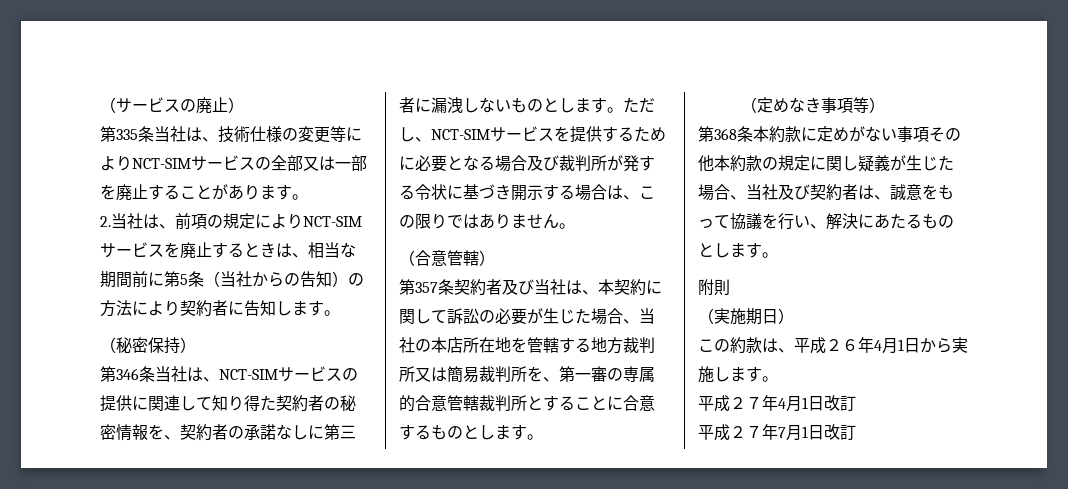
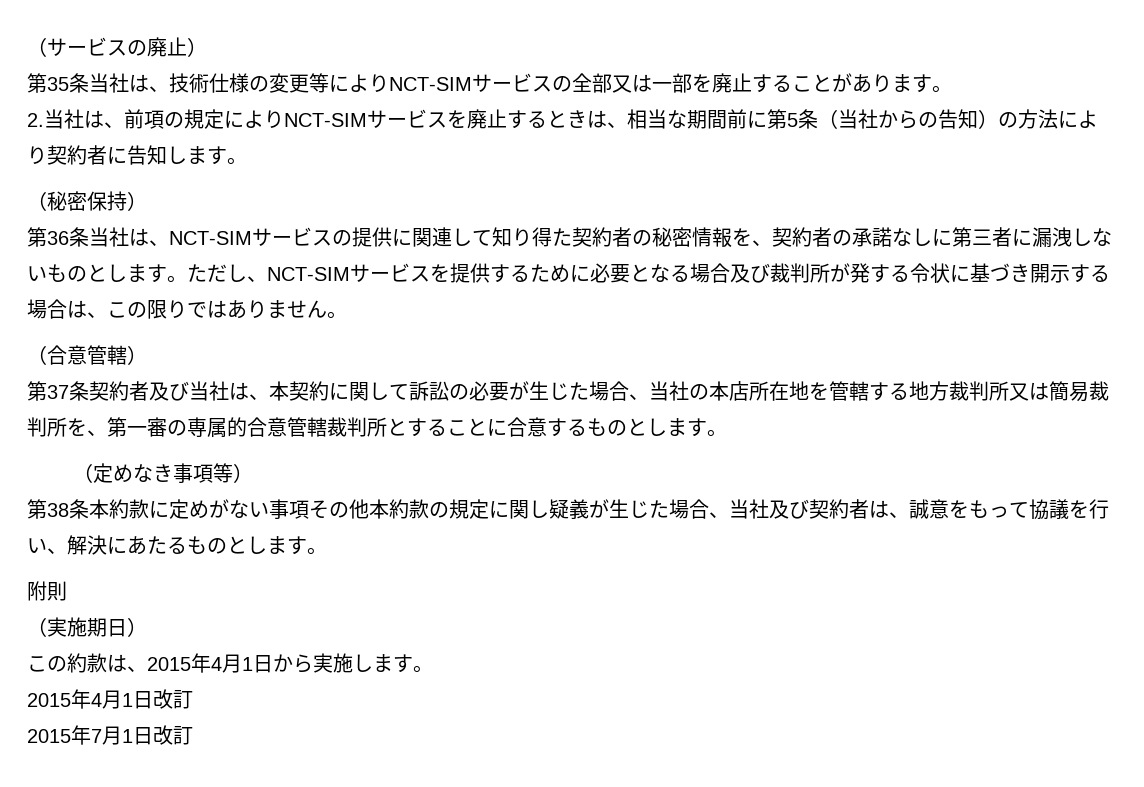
- 第335条当社は、技術仕様の変更等によりNCT-SIMサービスの全部又は一部を廃止することがあります。
+ 第35条当社は、技術仕様の変更等によりNCT-SIMサービスの全部又は一部を廃止することがあります。
- 第346条当社は、NCT-SIMサービスの提供に関連して知り得た契約者の秘密情報を、契約者の承諾なしに第三者に漏洩しないものとします。
+ 第36条当社は、NCT-SIMサービスの提供に関連して知り得た契約者の秘密情報を、契約者の承諾なしに第三者に漏洩しないものとします。
- 第357条契約者及び当社は、本契約に関して訴訟の必要が生じた場合、当社の本店所在地を管轄する地方裁判所又は簡易裁判所を、第一審の専属的合意管轄裁判所とすることに合意するものとします。
+ 第37条契約者及び当社は、本契約に関して訴訟の必要が生じた場合、当社の本店所在地を管轄する地方裁判所又は簡易裁判所を、第一審の専属的合意管轄裁判所とすることに合意するものとします。
- 第368条本約款に定めがない事項その他本約款の規定に関し疑義が生じた場合、当社及び契約者は、誠意をもって協議を行い、解決にあたるものとします。
+ 第38条本約款に定めがない事項その他本約款の規定に関し疑義が生じた場合、当社及び契約者は、誠意をもって協議を行い、解決にあたるものとします。
- この約款は、平成２６年4月1日から実施します。
+ この約款は、2015年4月1日から実施します。
- 平成２７年4月1日改訂
+ 2015年4月1日改訂
- 平成２７年7月1日改訂
+ 2015年7月1日改訂

